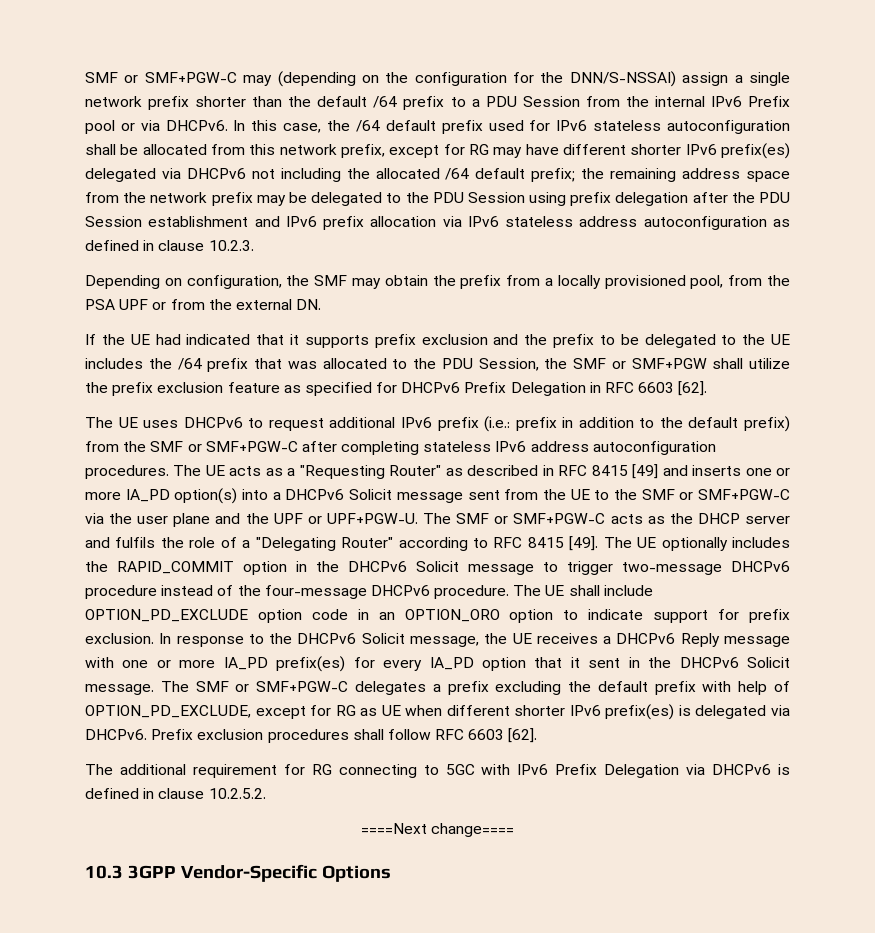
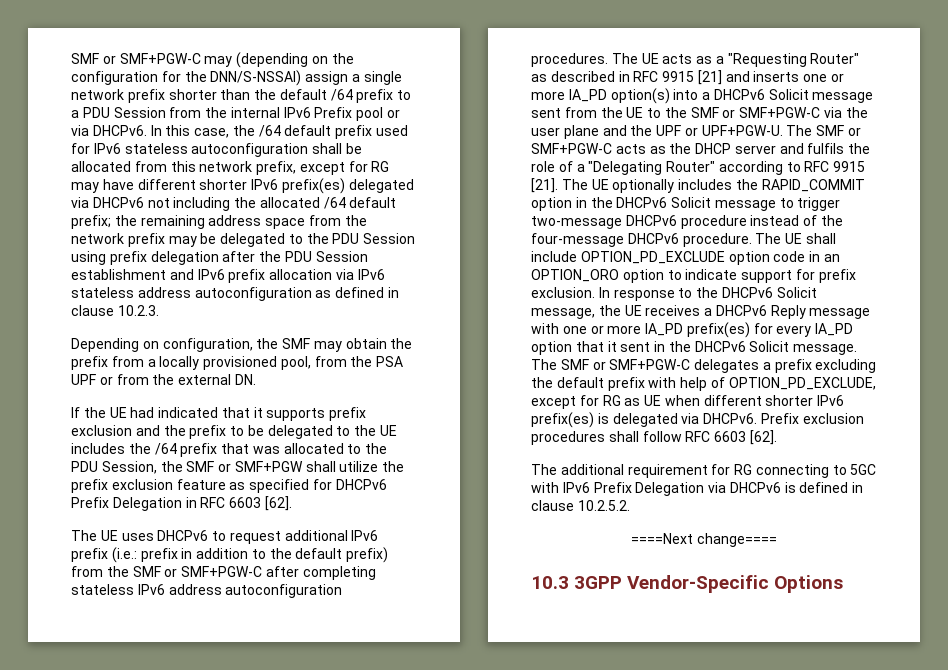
- The UE acts as a "Requesting Router" as described in RFC 8415 [49] and inserts one or more IA_PD option(s) into a DHCPv6 Solicit message sent from the UE to the SMF or SMF+PGW-C via the user plane and the UPF or UPF+PGW-U.
+ The UE acts as a "Requesting Router" as described in RFC 9915 [21] and inserts one or more IA_PD option(s) into a DHCPv6 Solicit message sent from the UE to the SMF or SMF+PGW-C via the user plane and the UPF or UPF+PGW-U.
- The SMF or SMF+PGW-C acts as the DHCP server and fulfils the role of a "Delegating Router" according to RFC 8415 [49].
+ The SMF or SMF+PGW-C acts as the DHCP server and fulfils the role of a "Delegating Router" according to RFC 9915 [21].

